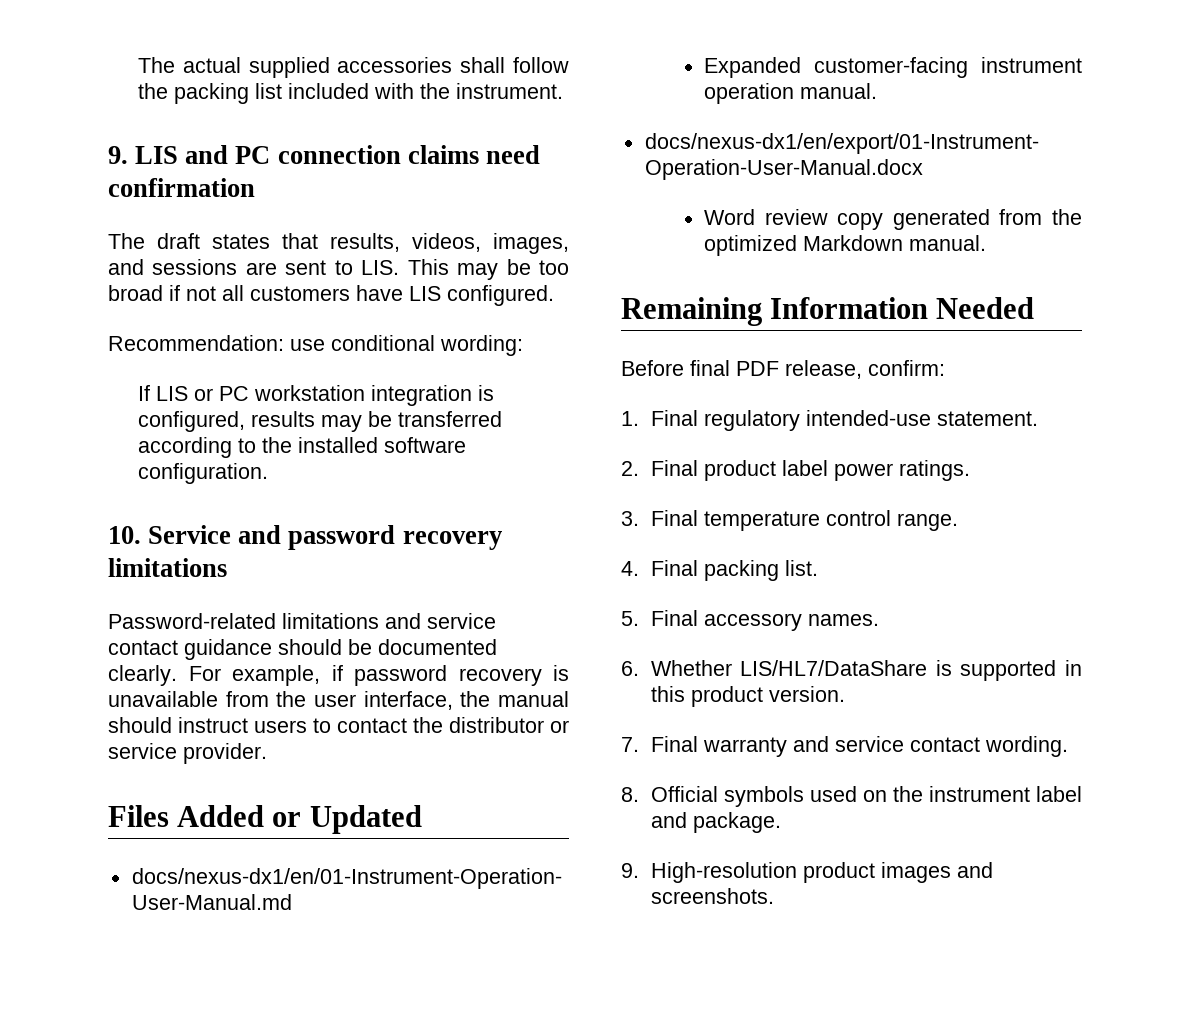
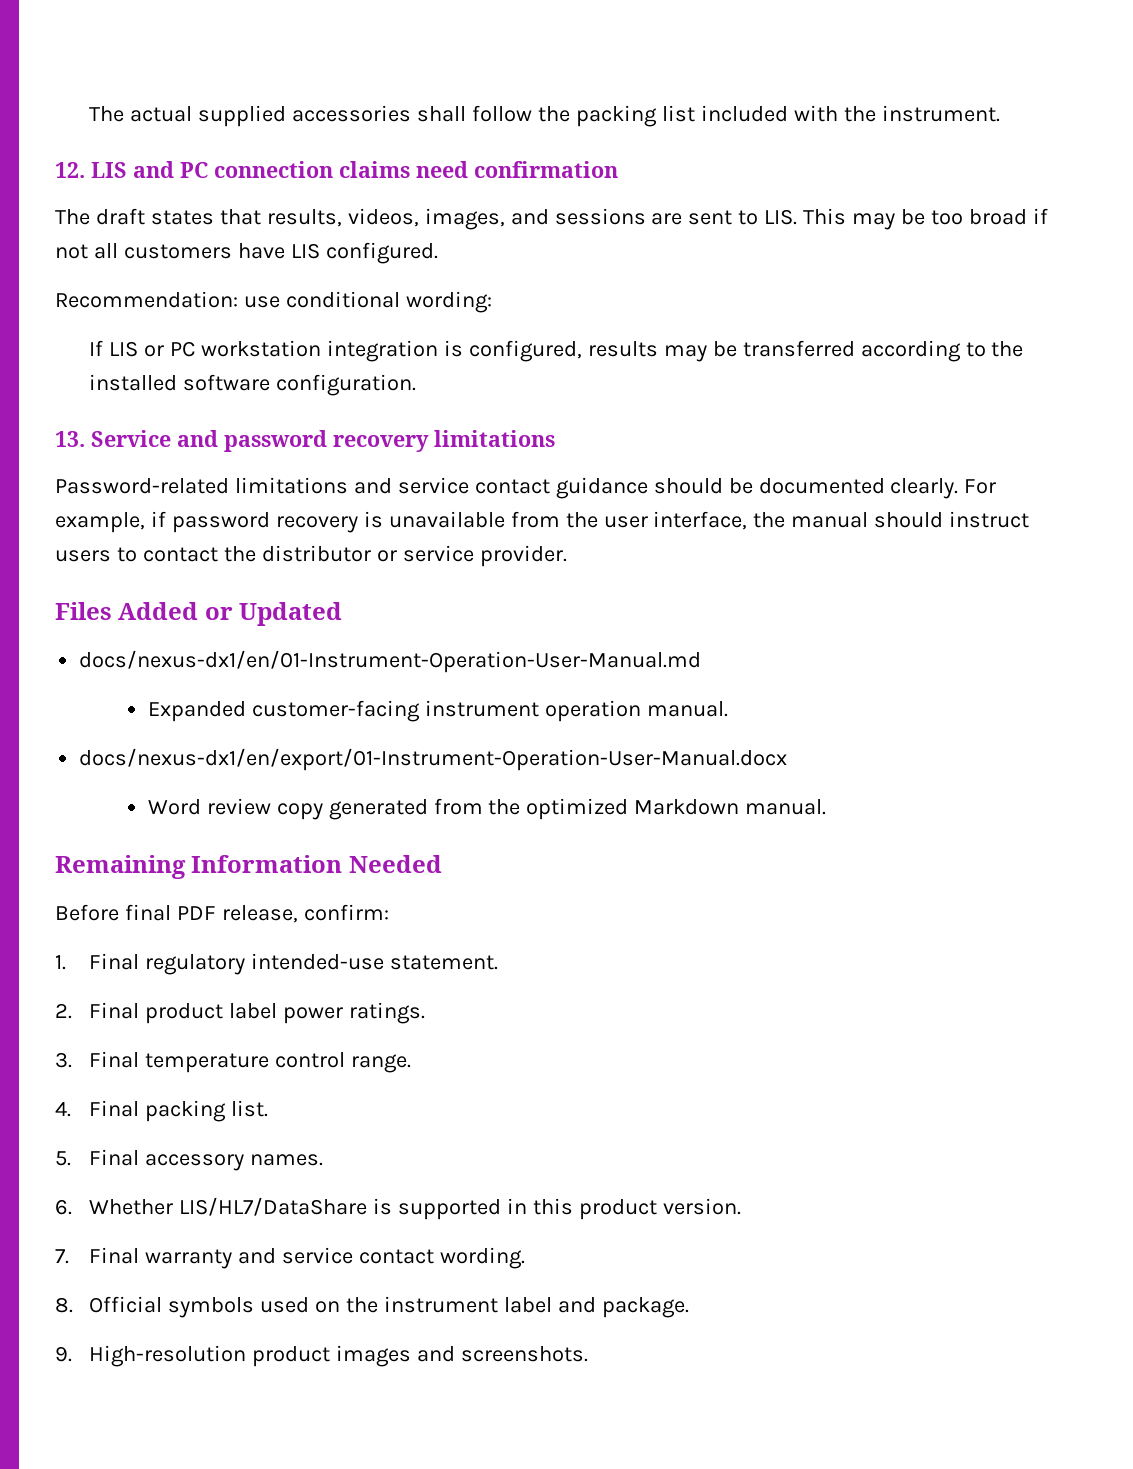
- 9. LIS and PC connection claims need confirmation
+ 12. LIS and PC connection claims need confirmation
- 10. Service and password recovery limitations
+ 13. Service and password recovery limitations

